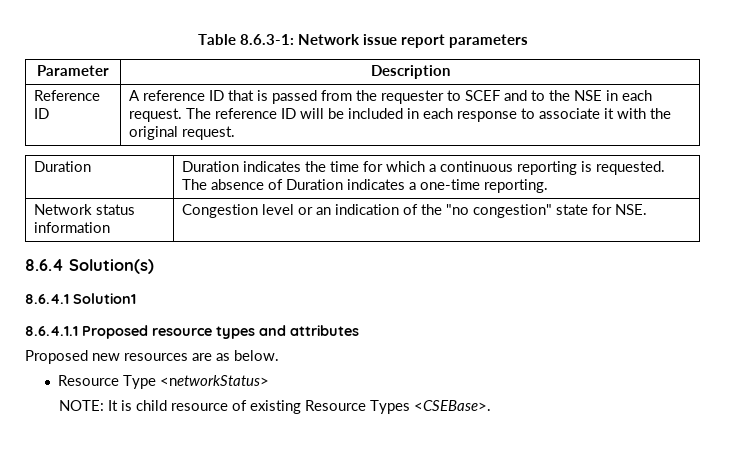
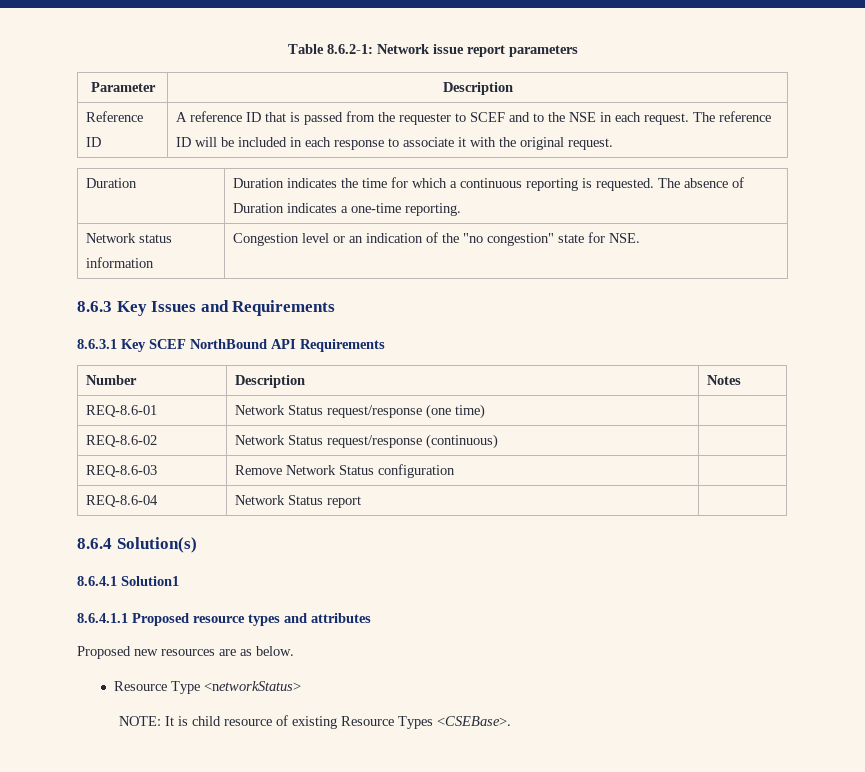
- Table 8.6.3-1: Network issue report parameters
+ Table 8.6.2-1: Network issue report parameters
+ 8.6.3 Key Issues and Requirements
+ 8.6.3.1 Key SCEF NorthBound API Requirements
+ Number | Description | Notes
+ REQ-8.6-01 | Network Status request/response (one time) |
+ REQ-8.6-02 | Network Status request/response (continuous) |
+ REQ-8.6-03 | Remove Network Status configuration |
+ REQ-8.6-04 | Network Status report |

